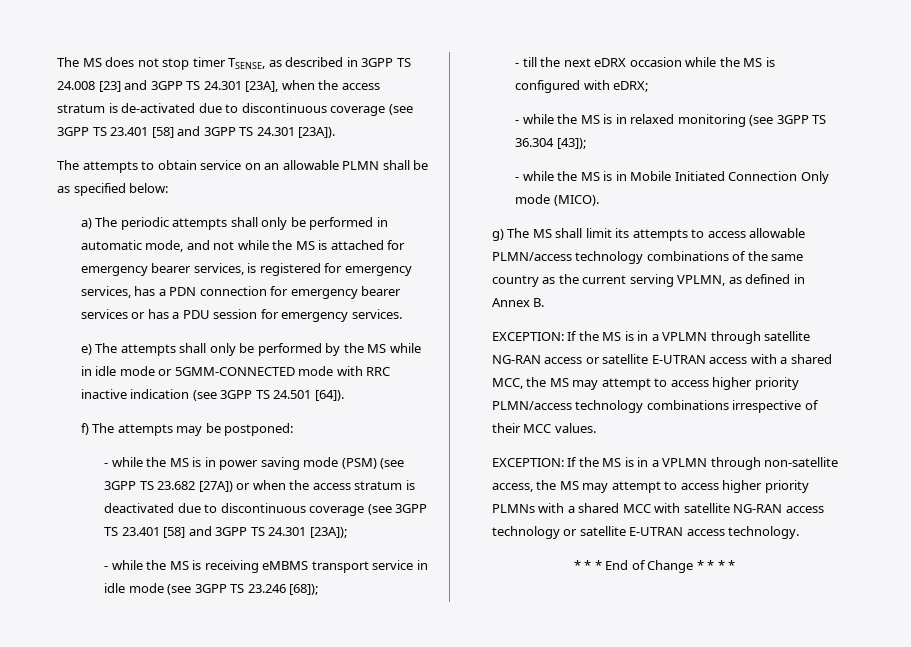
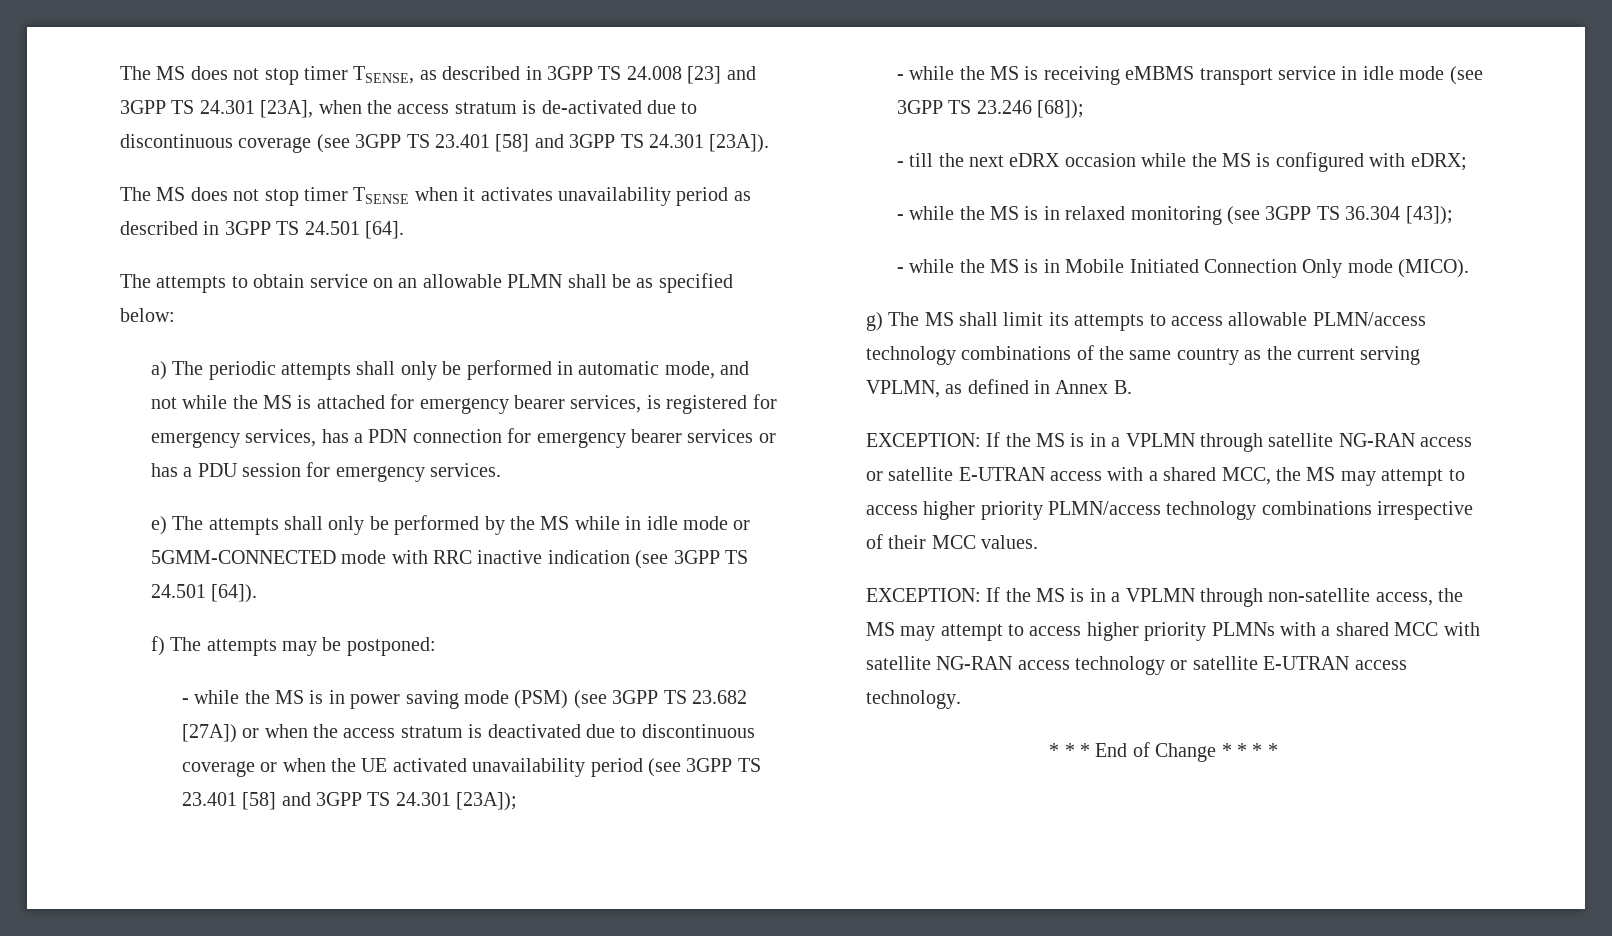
+ The MS does not stop timer TSENSE when it activates unavailability period as described in 3GPP TS 24.501 [64].
- - while the MS is in power saving mode (PSM) (see 3GPP TS 23.682 [27A]) or when the access stratum is deactivated due to discontinuous coverage (see 3GPP TS 23.401 [58] and 3GPP TS 24.301 [23A]);
+ - while the MS is in power saving mode (PSM) (see 3GPP TS 23.682 [27A]) or when the access stratum is deactivated due to discontinuous coverage or when the UE activated unavailability period (see 3GPP TS 23.401 [58] and 3GPP TS 24.301 [23A]);

